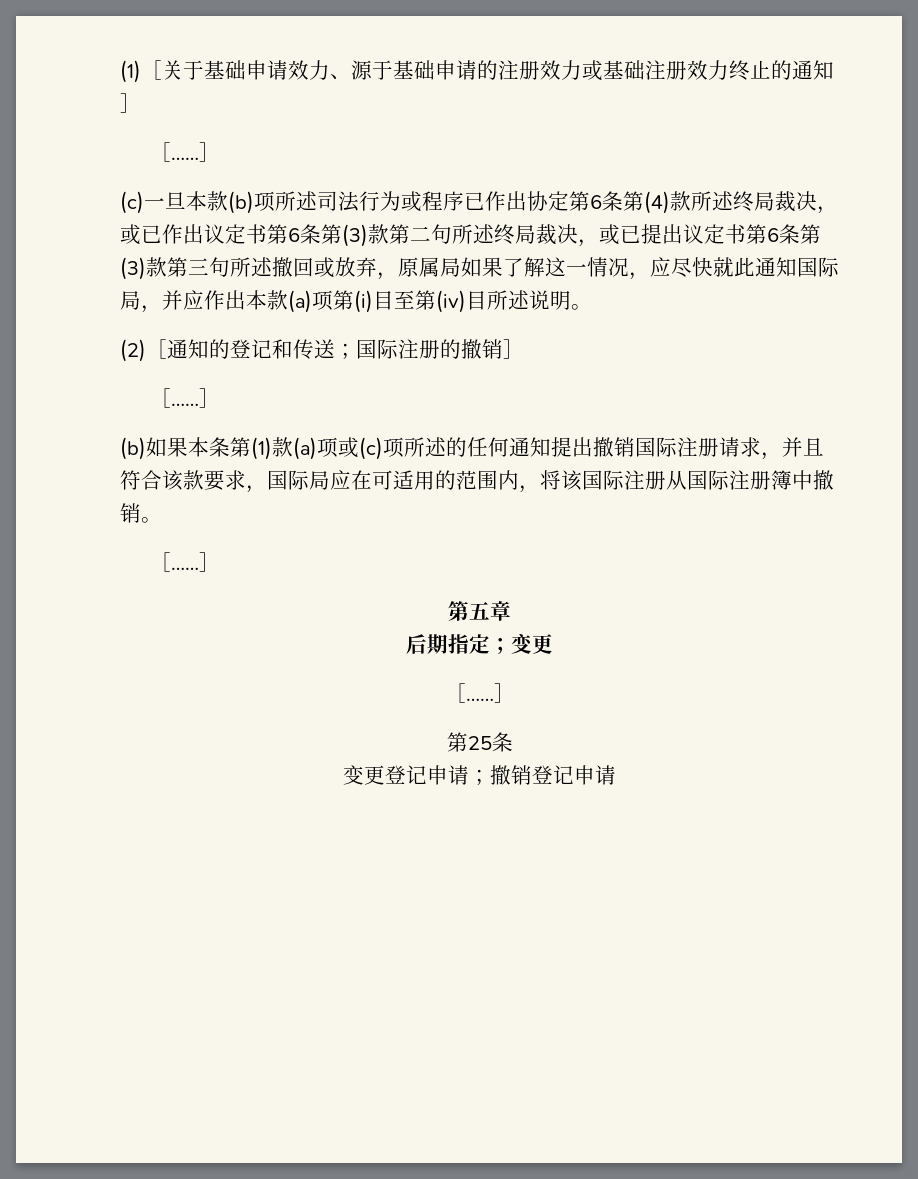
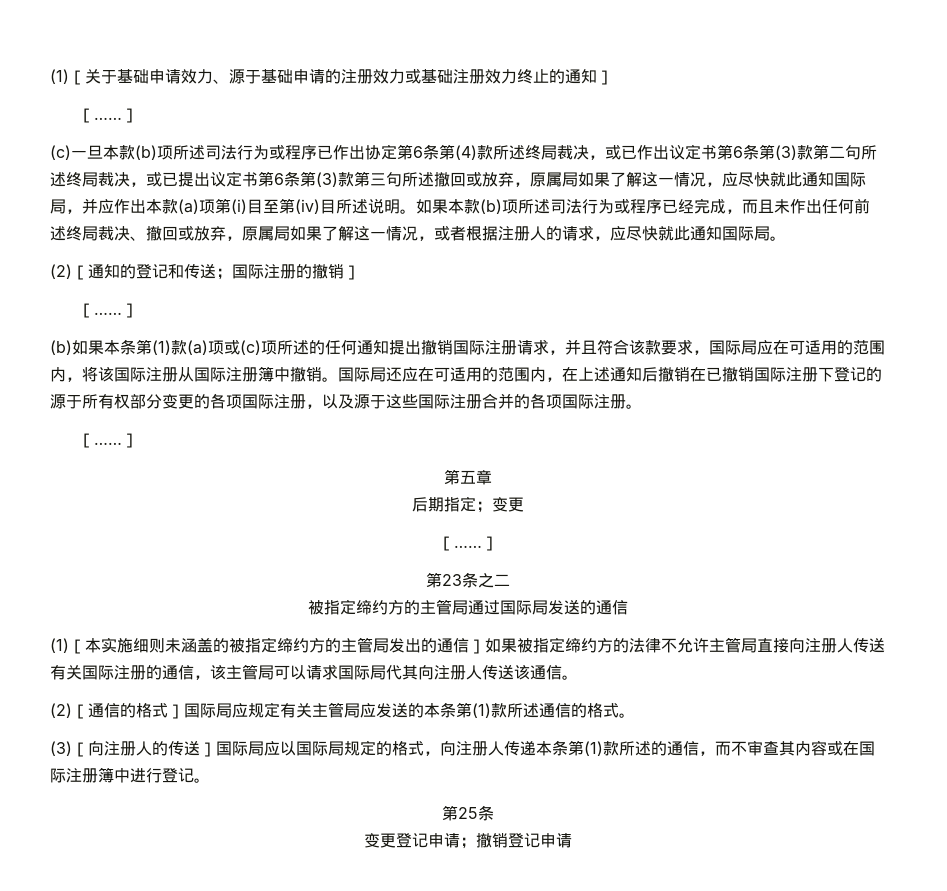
+ 如果本款(b)项所述司法行为或程序已经完成，而且未作出任何前述终局裁决、撤回或放弃，原属局如果了解这一情况，或者根据注册人的请求，应尽快就此通知国际局。
+ 国际局还应在可适用的范围内，在上述通知后撤销在已撤销国际注册下登记的源于所有权部分变更的各项国际注册，以及源于这些国际注册合并的各项国际注册。
+ 第23条之二
+ 被指定缔约方的主管局通过国际局发送的通信
+ (1)［本实施细则未涵盖的被指定缔约方的主管局发出的通信］如果被指定缔约方的法律不允许主管局直接向注册人传送有关国际注册的通信，该主管局可以请求国际局代其向注册人传送该通信。
+ (2)［通信的格式］国际局应规定有关主管局应发送的本条第(1)款所述通信的格式。
+ (3)［向注册人的传送］国际局应以国际局规定的格式，向注册人传递本条第(1)款所述的通信，而不审查其内容或在国际注册簿中进行登记。

